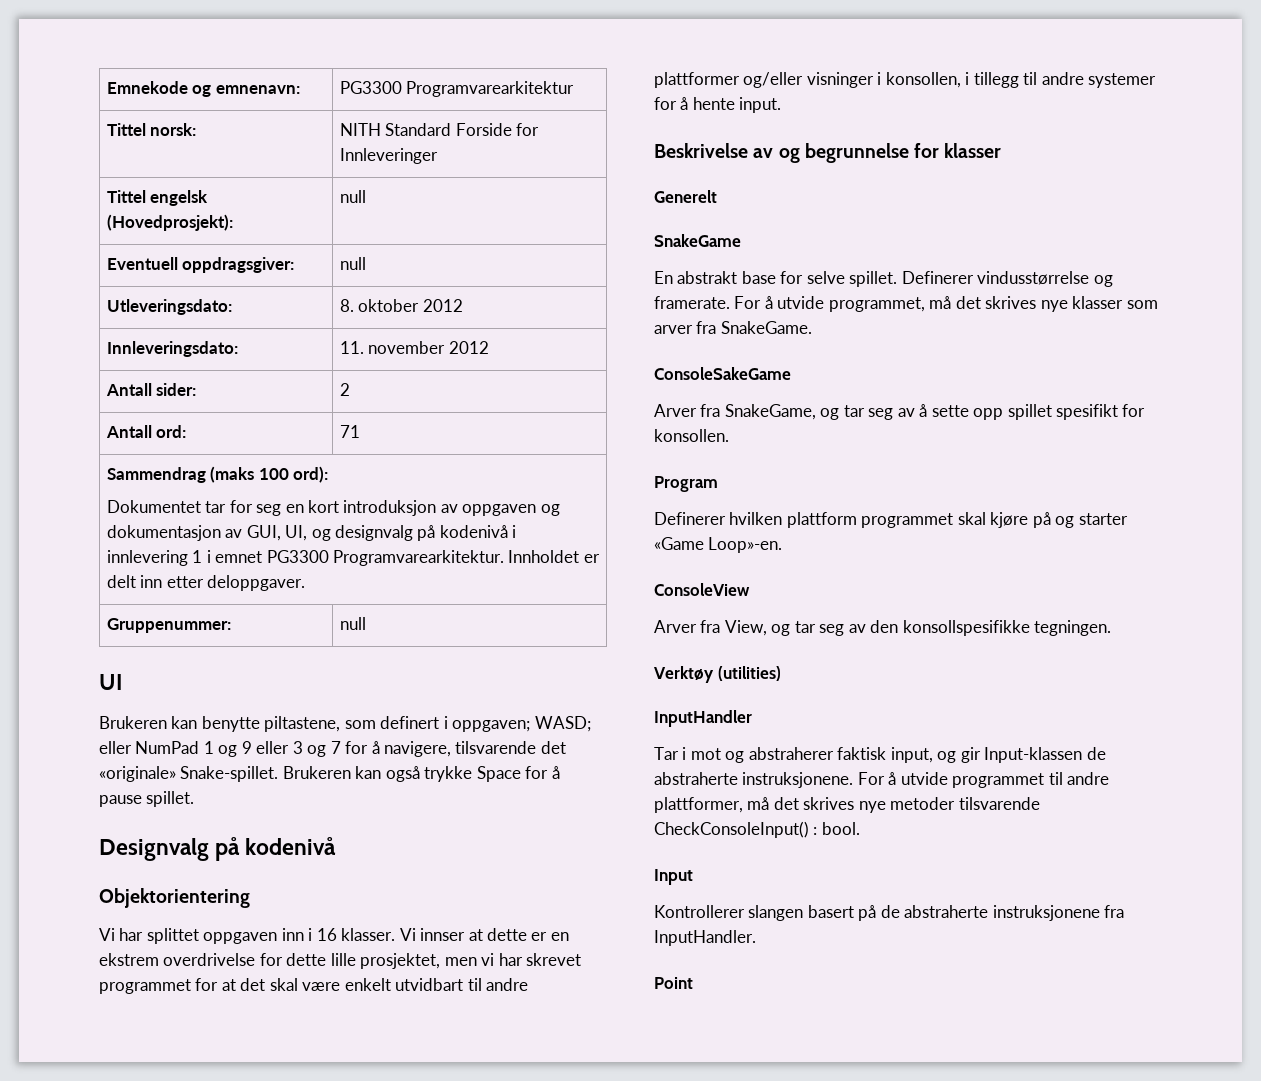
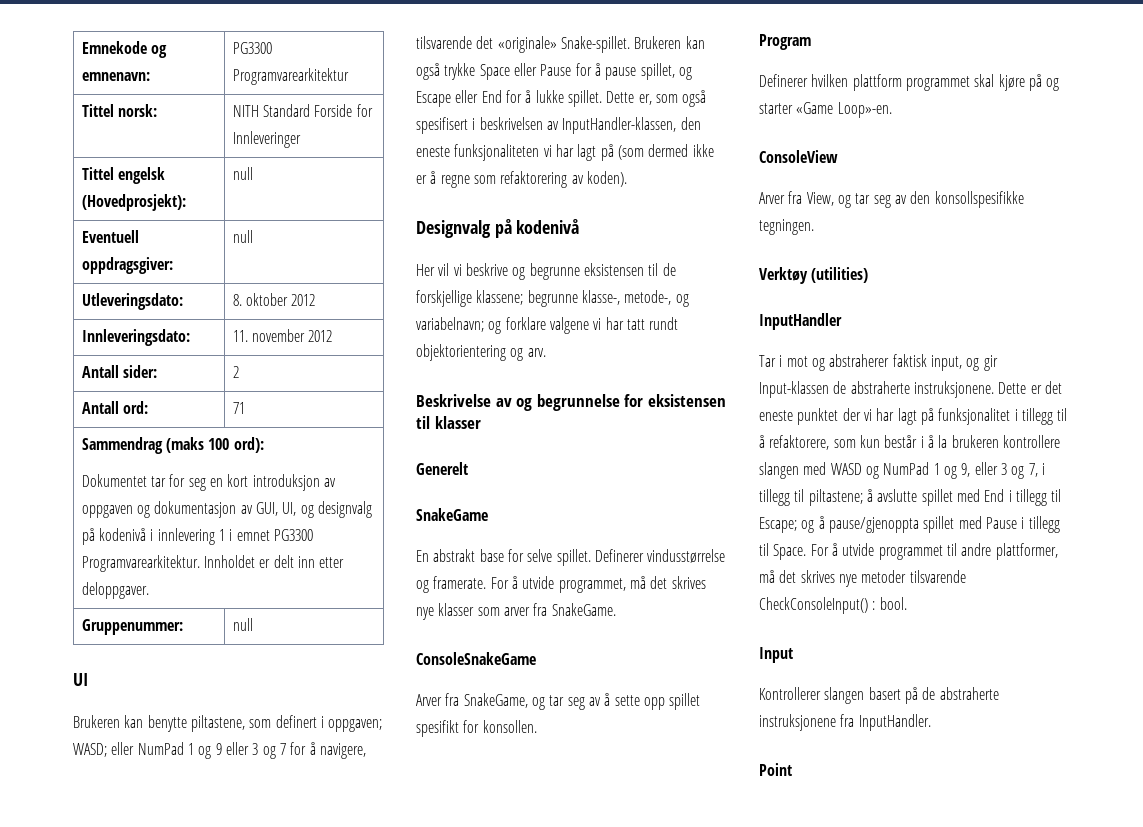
- Brukeren kan også trykke Space for å pause spillet.
+ Brukeren kan også trykke Space eller Pause for å pause spillet, og Escape eller End for å lukke spillet. Dette er, som også spesifisert i beskrivelsen av InputHandler-klassen, den eneste funksjonaliteten vi har lagt på (som dermed ikke er å regne som refaktorering av koden).
  Designvalg på kodenivå
- Objektorientering
- Vi har splittet oppgaven inn i 16 klasser. Vi innser at dette er en ekstrem overdrivelse for dette lille prosjektet, men vi har skrevet programmet for at det skal være enkelt utvidbart til andre plattformer og/eller visninger i konsollen, i tillegg til andre systemer for å hente input.
+ Her vil vi beskrive og begrunne eksistensen til de forskjellige klassene; begrunne klasse-, metode-, og variabelnavn; og forklare valgene vi har tatt rundt objektorientering og arv.
- Beskrivelse av og begrunnelse for klasser
+ Beskrivelse av og begrunnelse for eksistensen til klasser
- ConsoleSakeGame
+ ConsoleSnakeGame
+ Dette er det eneste punktet der vi har lagt på funksjonalitet i tillegg til å refaktorere, som kun består i å la brukeren kontrollere slangen med WASD og NumPad 1 og 9, eller 3 og 7, i tillegg til piltastene; å avslutte spillet med End i tillegg til Escape; og å pause/gjenoppta spillet med Pause i tillegg til Space.

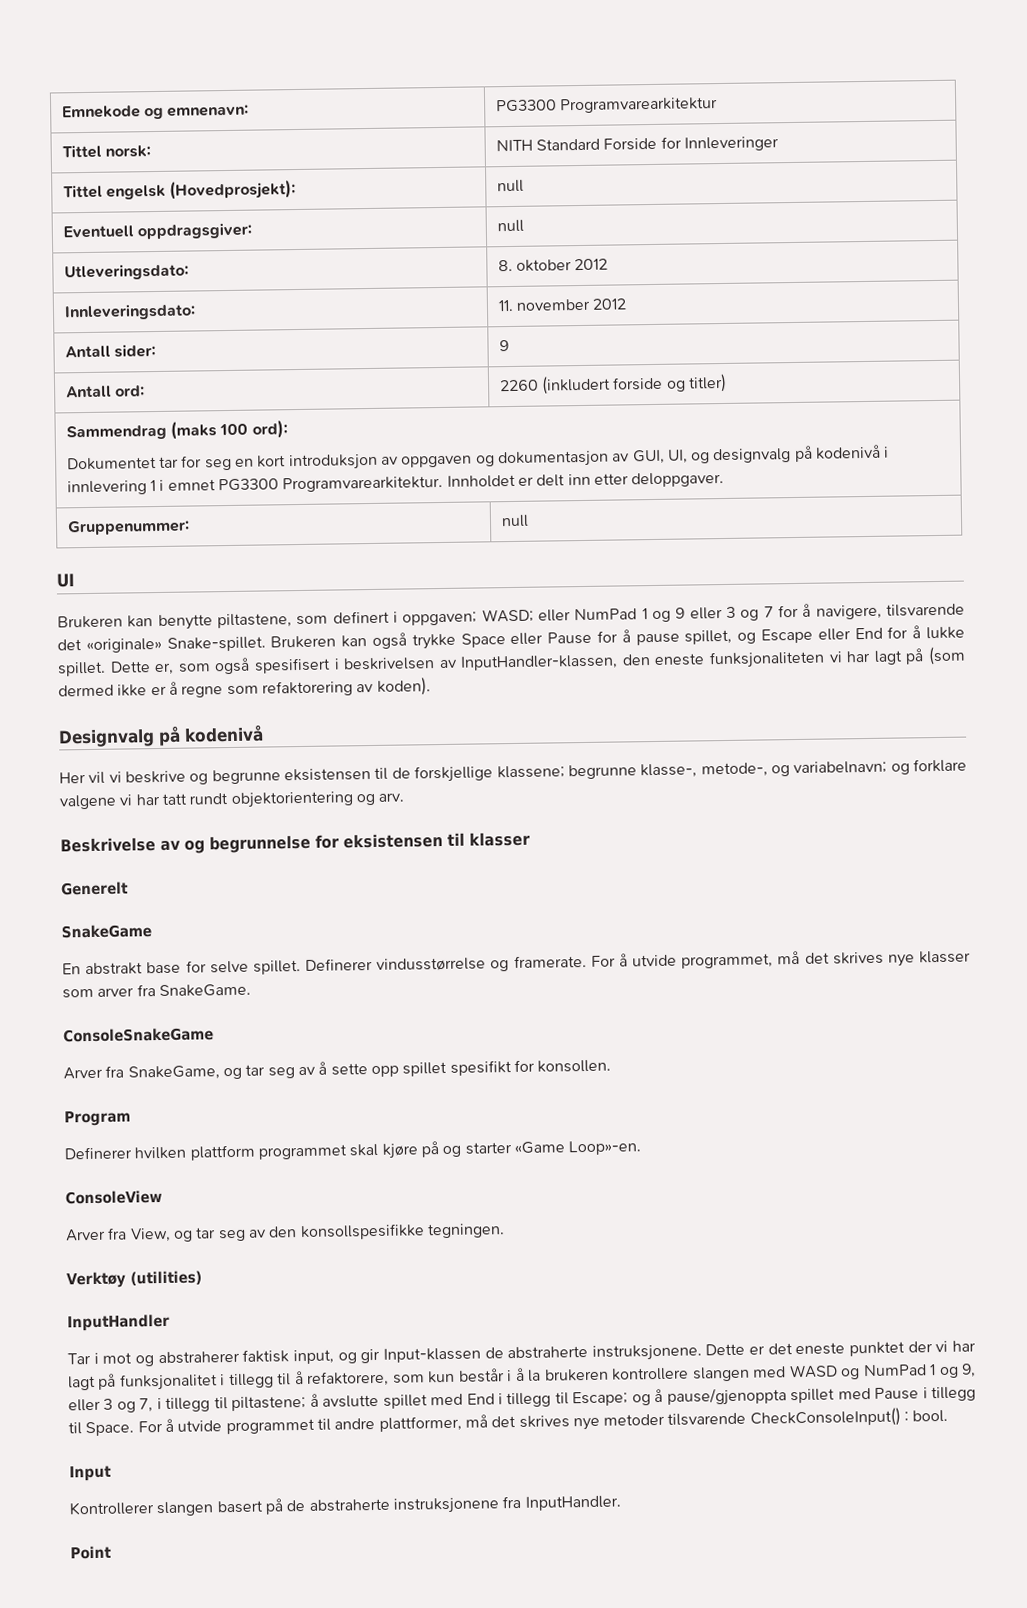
- Antall sider: | 2
+ Antall sider: | 9
- Antall ord: | 71
+ Antall ord: | 2260 (inkludert forside og titler)

